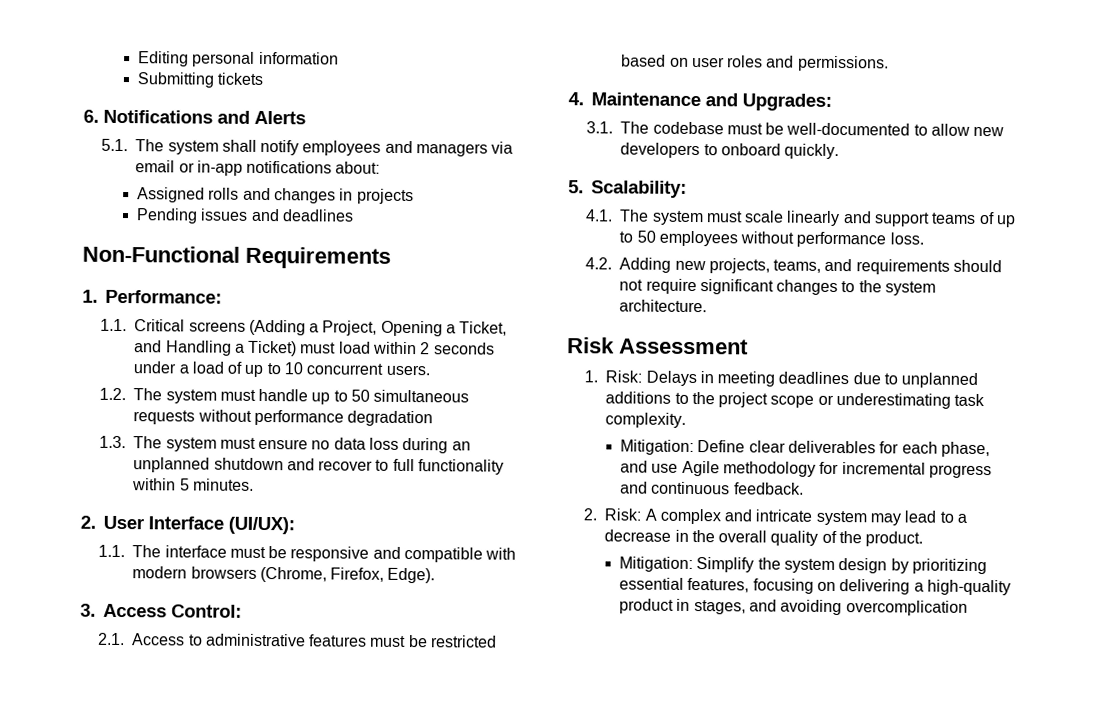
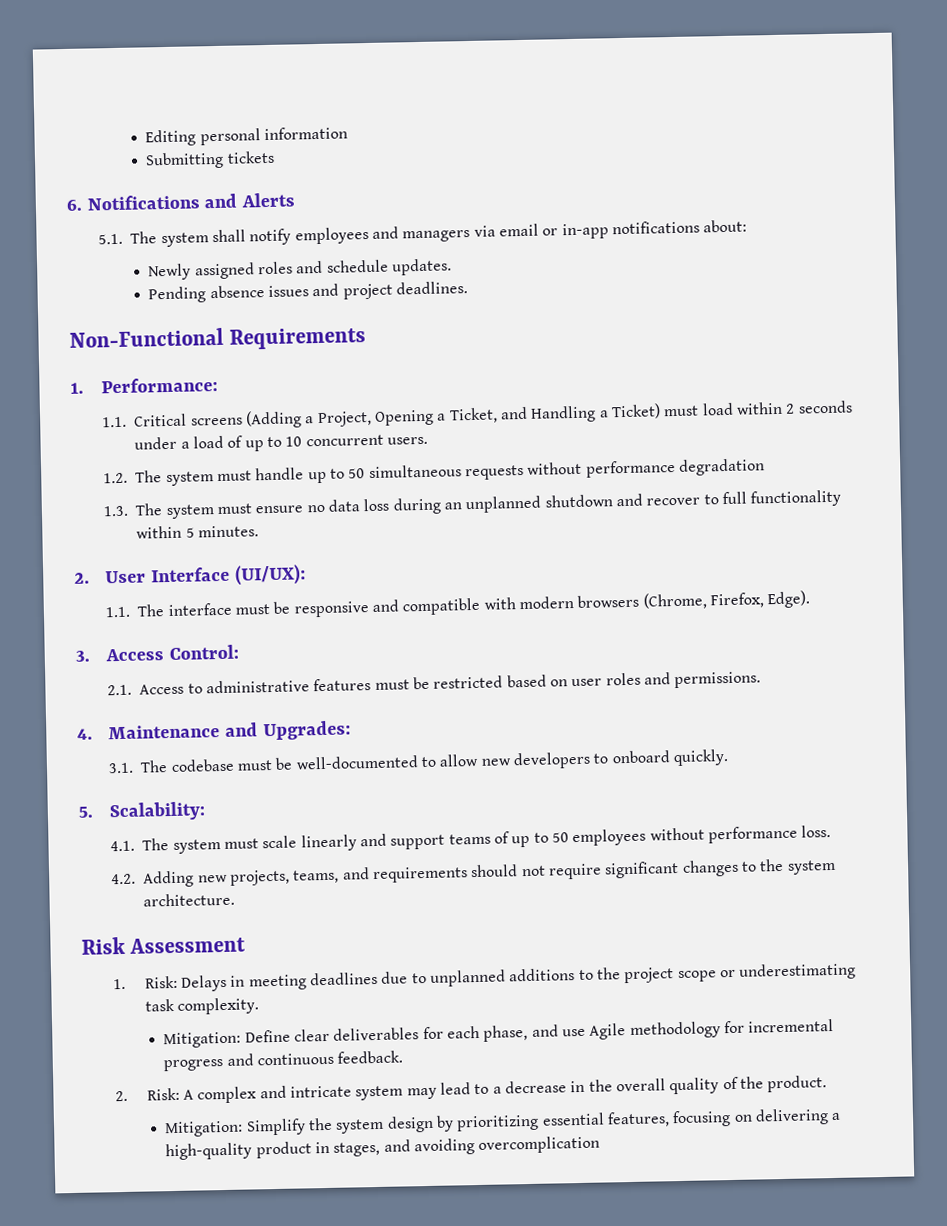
- Assigned rolls and changes in projects
+ Newly assigned roles and schedule updates.
- Pending issues and deadlines
+ Pending absence issues and project deadlines.

